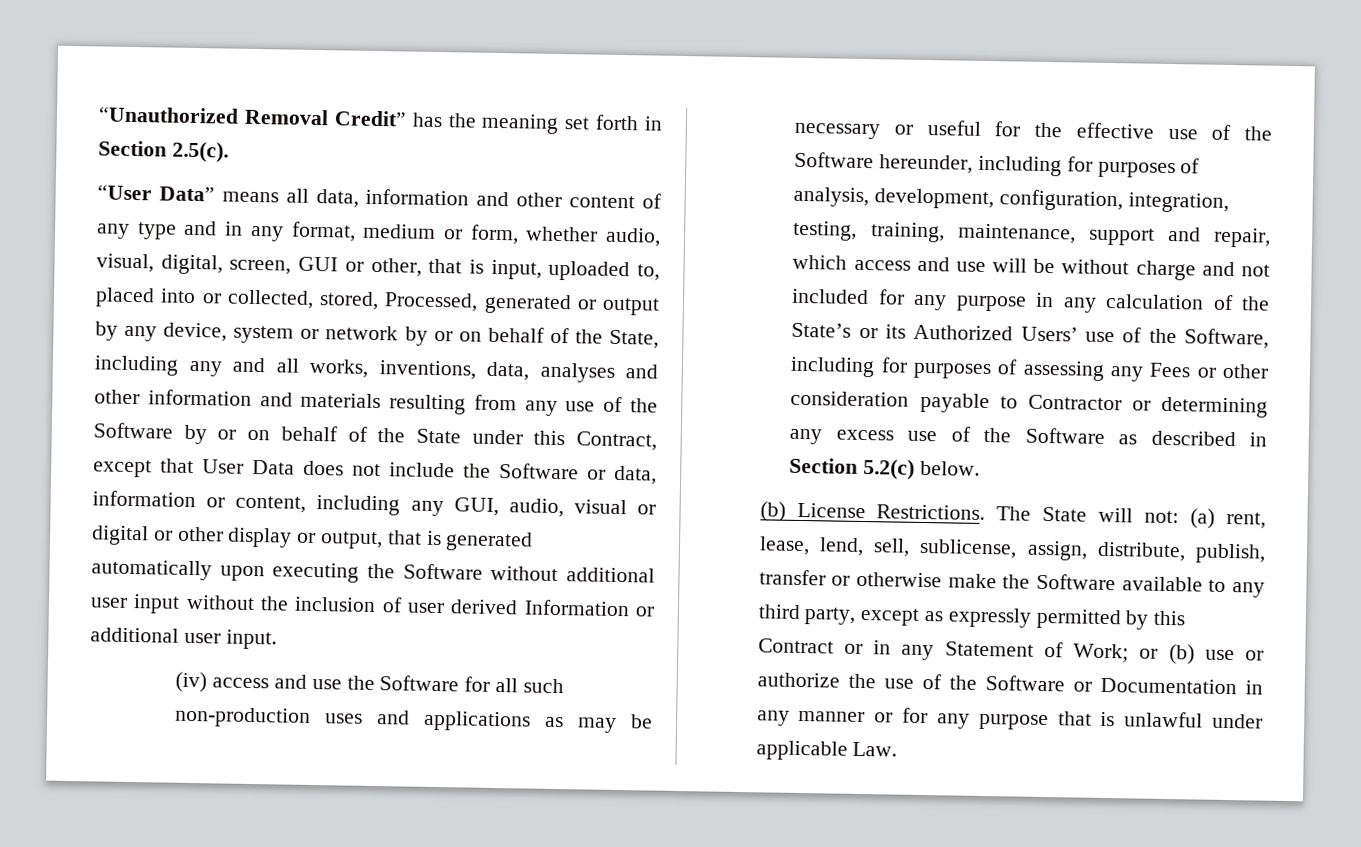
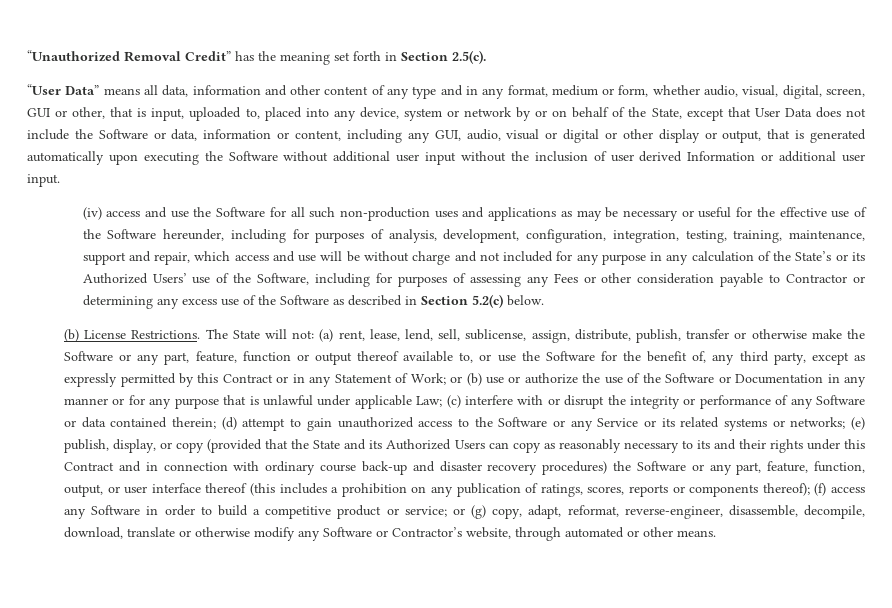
- “User Data” means all data, information and other content of any type and in any format, medium or form, whether audio, visual, digital, screen, GUI or other, that is input, uploaded to, placed into or collected, stored, Processed, generated or output by any device, system or network by or on behalf of the State, including any and all works, inventions, data, analyses and other information and materials resulting from any use of the Software by or on behalf of the State under this Contract, except that User Data does not include the Software or data, information or content, including any GUI, audio, visual or digital or other display or output, that is generated automatically upon executing the Software without additional user input without the inclusion of user derived Information or additional user input.
+ “User Data” means all data, information and other content of any type and in any format, medium or form, whether audio, visual, digital, screen, GUI or other, that is input, uploaded to, placed into any device, system or network by or on behalf of the State, except that User Data does not include the Software or data, information or content, including any GUI, audio, visual or digital or other display or output, that is generated automatically upon executing the Software without additional user input without the inclusion of user derived Information or additional user input.
- The State will not: (a) rent, lease, lend, sell, sublicense, assign, distribute, publish, transfer or otherwise make the Software available to any third party, except as expressly permitted by this Contract or in any Statement of Work; or (b) use or authorize the use of the Software or Documentation in any manner or for any purpose that is unlawful under applicable Law.
+ The State will not: (a) rent, lease, lend, sell, sublicense, assign, distribute, publish, transfer or otherwise make the Software or any part, feature, function or output thereof available to, or use the Software for the benefit of, any third party, except as expressly permitted by this Contract or in any Statement of Work; or (b) use or authorize the use of the Software or Documentation in any manner or for any purpose that is unlawful under applicable Law; (c) interfere with or disrupt the integrity or performance of any Software or data contained therein; (d) attempt to gain unauthorized access to the Software or any Service or its related systems or networks; (e) publish, display, or copy (provided that the State and its Authorized Users can copy as reasonably necessary to its and their rights under this Contract and in connection with ordinary course back-up and disaster recovery procedures) the Software or any part, feature, function, output, or user interface thereof (this includes a prohibition on any publication of ratings, scores, reports or components thereof); (f) access any Software in order to build a competitive product or service; or (g) copy, adapt, reformat, reverse-engineer, disassemble, decompile, download, translate or otherwise modify any Software or Contractor’s website, through automated or other means.

